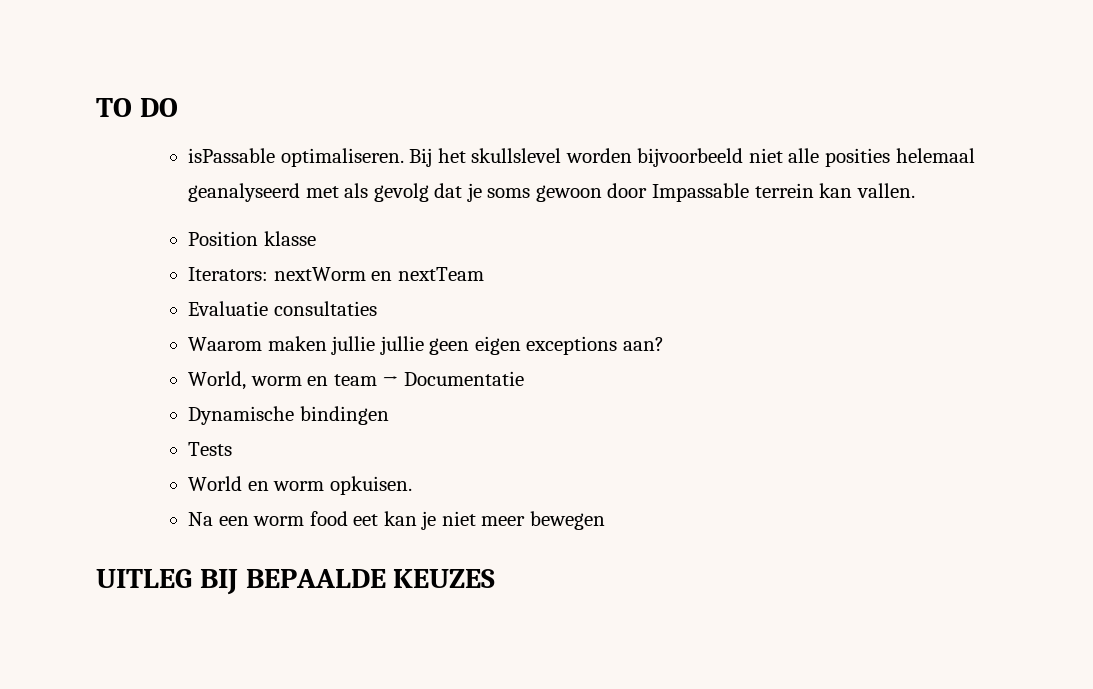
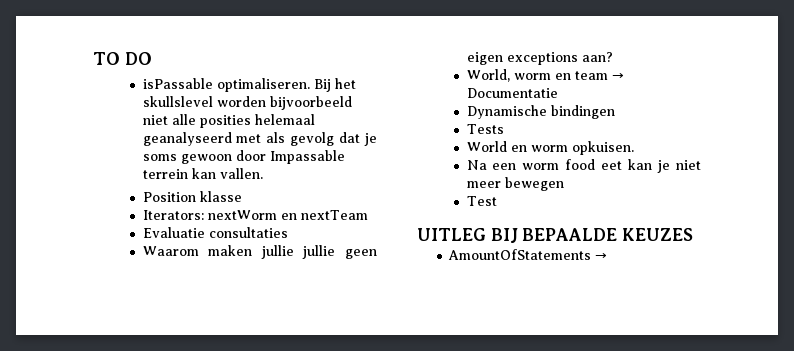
+ Test
+ AmountOfStatements →

